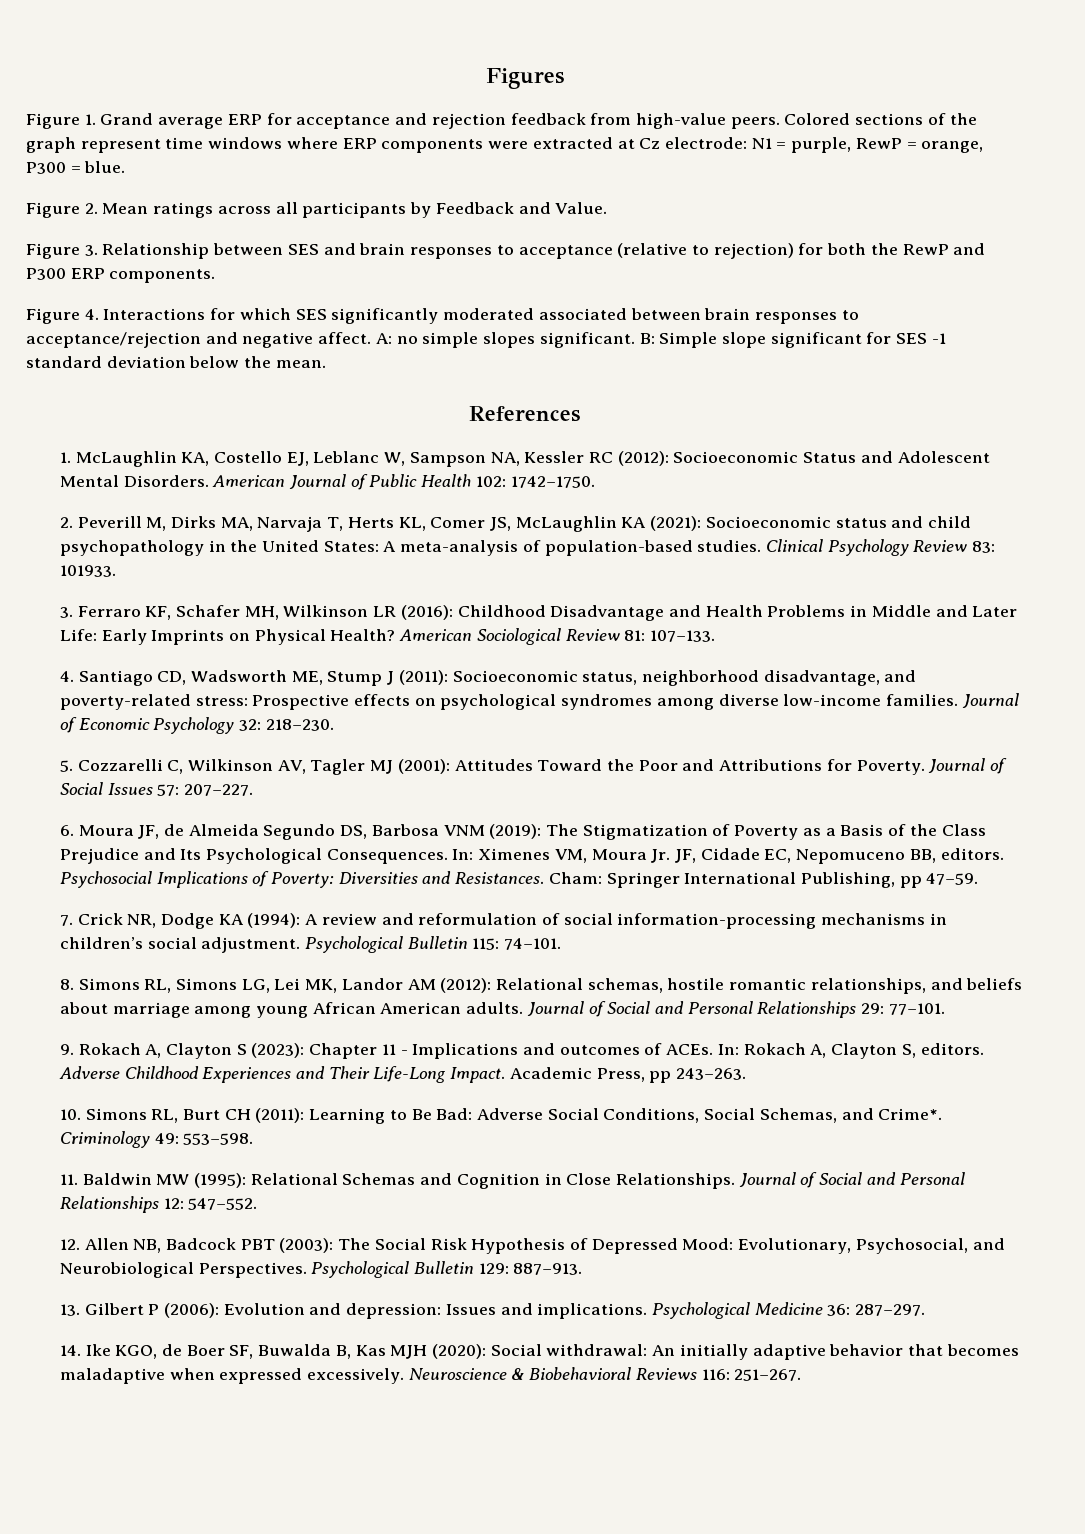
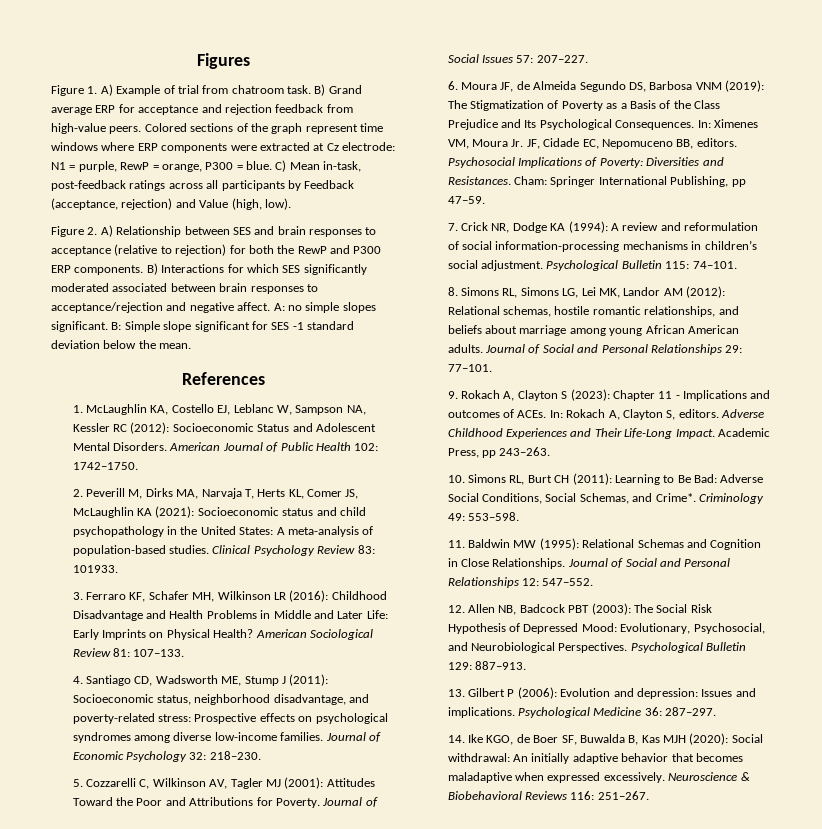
- Figure 1. Grand average ERP for acceptance and rejection feedback from high-value peers.
+ Figure 1. A) Example of trial from chatroom task. B) Grand average ERP for acceptance and rejection feedback from high-value peers.
- N1 = purple, RewP = orange, P300 = blue.
- Figure 2. Mean ratings across all participants by Feedback and Value.
- Figure 3. Relationship between SES and brain responses to acceptance (relative to rejection) for both the RewP and P300 ERP components.
- Figure 4. Interactions for which SES significantly moderated associated between brain responses to acceptance/rejection and negative affect.
+ N1 = purple, RewP = orange, P300 = blue. C) Mean in-task, post-feedback ratings across all participants by Feedback (acceptance, rejection) and Value (high, low).
+ Figure 2. A) Relationship between SES and brain responses to acceptance (relative to rejection) for both the RewP and P300 ERP components. B) Interactions for which SES significantly moderated associated between brain responses to acceptance/rejection and negative affect.

